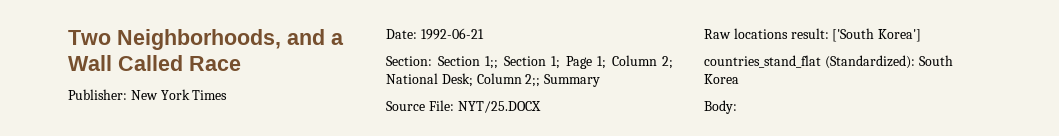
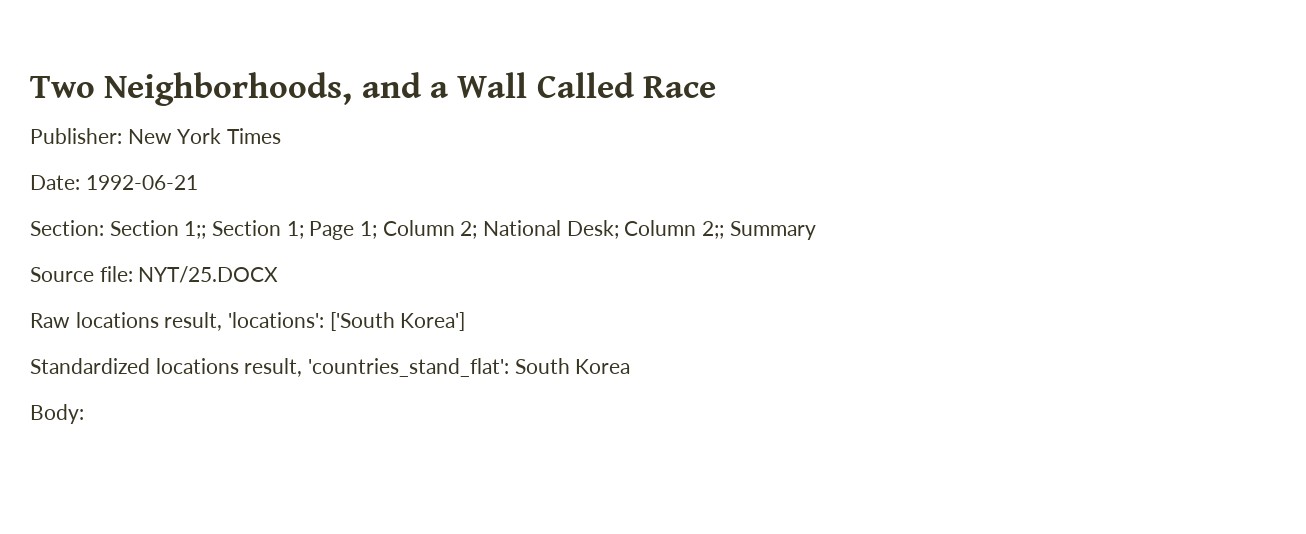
- Source File: NYT/25.DOCX
+ Source file: NYT/25.DOCX
- Raw locations result: ['South Korea']
+ Raw locations result, 'locations': ['South Korea']
- countries_stand_flat (Standardized): South Korea
+ Standardized locations result, 'countries_stand_flat': South Korea

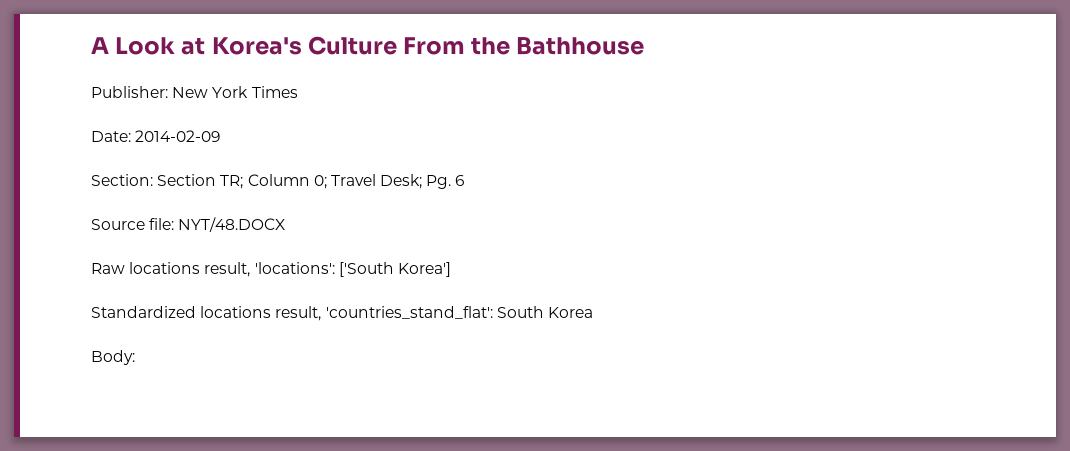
- Two Neighborhoods, and a Wall Called Race
+ A Look at Korea's Culture From the Bathhouse
- Date: 1992-06-21
+ Date: 2014-02-09
- Section: Section 1;; Section 1; Page 1; Column 2; National Desk; Column 2;; Summary
+ Section: Section TR; Column 0; Travel Desk; Pg. 6
- Source file: NYT/25.DOCX
+ Source file: NYT/48.DOCX

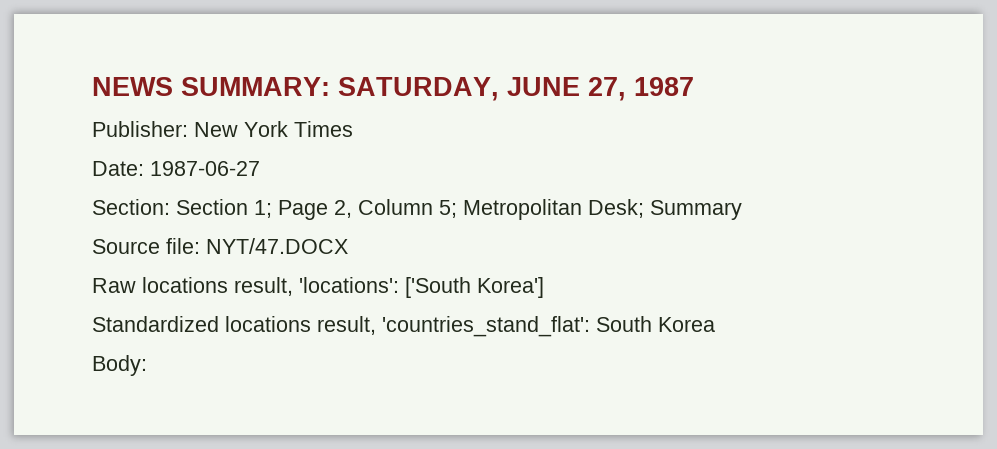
- A Look at Korea's Culture From the Bathhouse
+ NEWS SUMMARY: SATURDAY, JUNE 27, 1987
- Date: 2014-02-09
+ Date: 1987-06-27
- Section: Section TR; Column 0; Travel Desk; Pg. 6
+ Section: Section 1; Page 2, Column 5; Metropolitan Desk; Summary
- Source file: NYT/48.DOCX
+ Source file: NYT/47.DOCX

